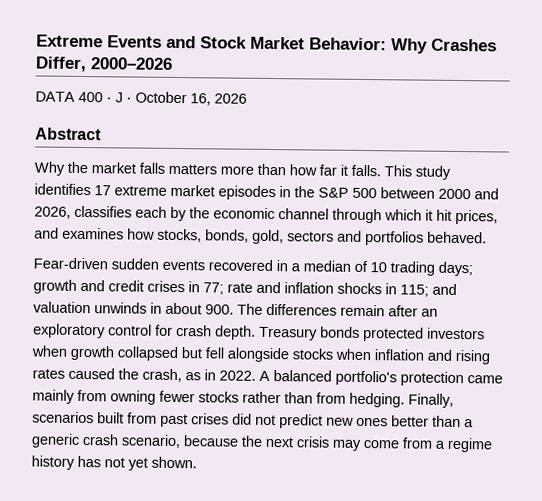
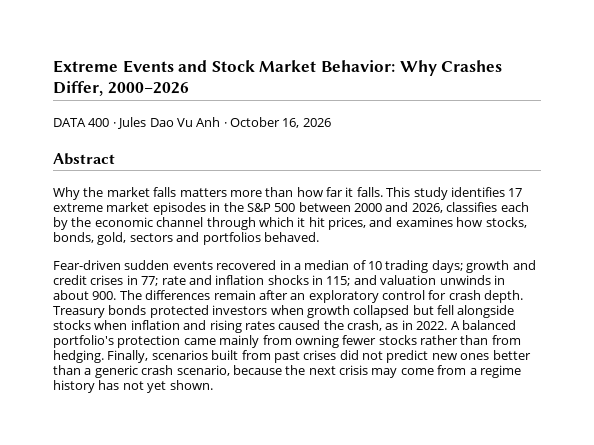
- DATA 400 · J · October 16, 2026
+ DATA 400 · Jules Dao Vu Anh · October 16, 2026

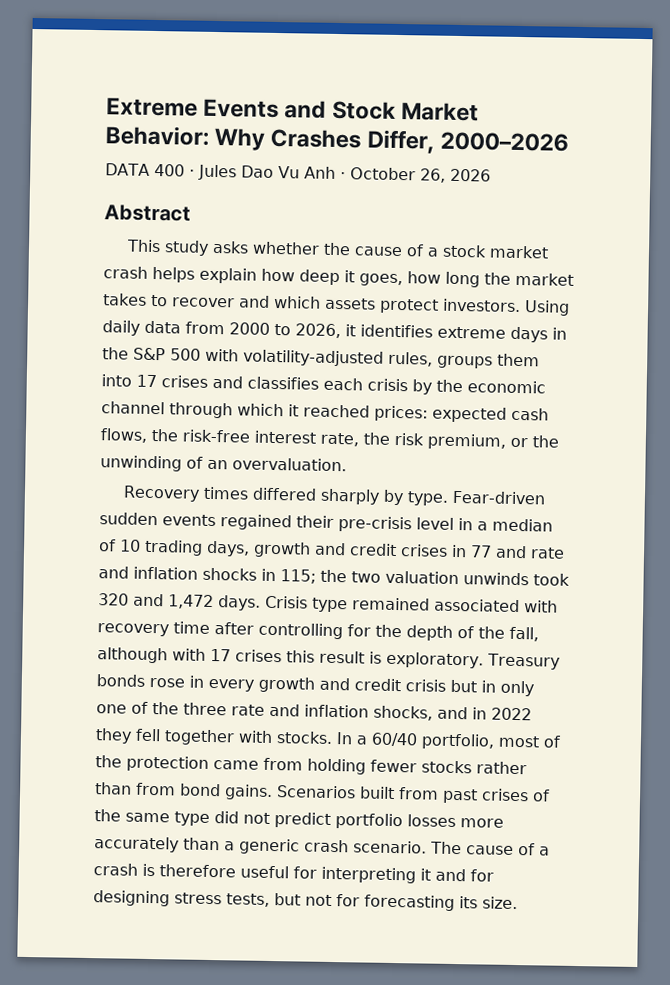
- DATA 400 · Jules Dao Vu Anh · October 16, 2026
+ DATA 400 · Jules Dao Vu Anh · October 26, 2026
- Why the market falls matters more than how far it falls. This study identifies 17 extreme market episodes in the S&P 500 between 2000 and 2026, classifies each by the economic channel through which it hit prices, and examines how stocks, bonds, gold, sectors and portfolios behaved.
- Fear-driven sudden events recovered in a median of 10 trading days; growth and credit crises in 77; rate and inflation shocks in 115; and valuation unwinds in about 900. The differences remain after an exploratory control for crash depth. Treasury bonds protected investors when growth collapsed but fell alongside stocks when inflation and rising rates caused the crash, as in 2022. A balanced portfolio's protection came mainly from owning fewer stocks rather than from hedging. Finally, scenarios built from past crises did not predict new ones better than a generic crash scenario, because the next crisis may come from a regime history has not yet shown.
+ This study asks whether the cause of a stock market crash helps explain how deep it goes, how long the market takes to recover and which assets protect investors. Using daily data from 2000 to 2026, it identifies extreme days in the S&P 500 with volatility-adjusted rules, groups them into 17 crises and classifies each crisis by the economic channel through which it reached prices: expected cash flows, the risk-free interest rate, the risk premium, or the unwinding of an overvaluation.
+ Recovery times differed sharply by type. Fear-driven sudden events regained their pre-crisis level in a median of 10 trading days, growth and credit crises in 77 and rate and inflation shocks in 115; the two valuation unwinds took 320 and 1,472 days. Crisis type remained associated with recovery time after controlling for the depth of the fall, although with 17 crises this result is exploratory. Treasury bonds rose in every growth and credit crisis but in only one of the three rate and inflation shocks, and in 2022 they fell together with stocks. In a 60/40 portfolio, most of the protection came from holding fewer stocks rather than from bond gains. Scenarios built from past crises of the same type did not predict portfolio losses more accurately than a generic crash scenario. The cause of a crash is therefore useful for interpreting it and for designing stress tests, but not for forecasting its size.

